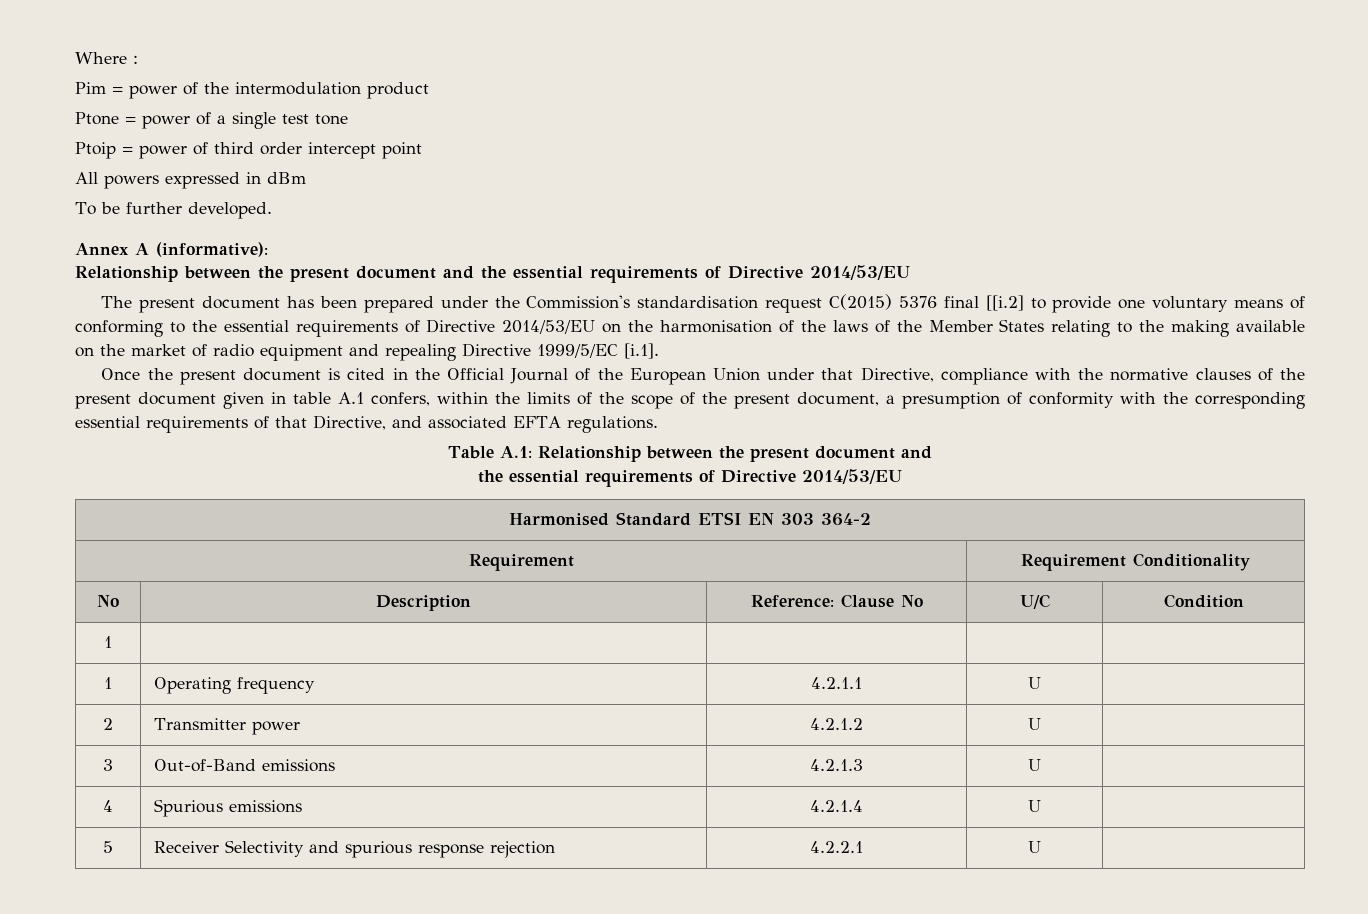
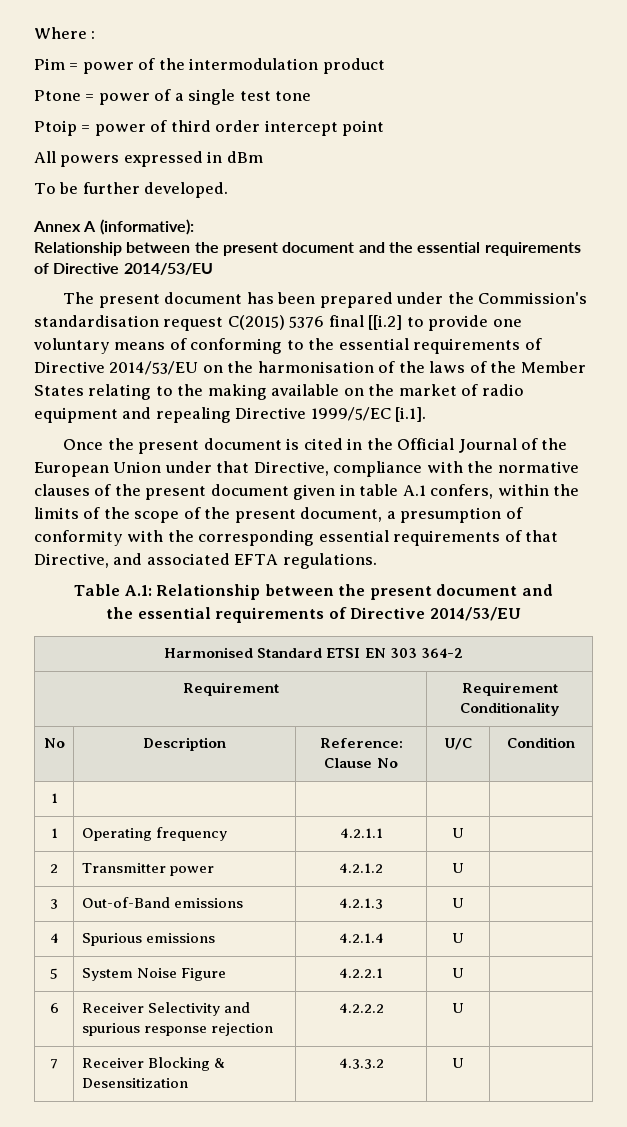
- 5 | Receiver Selectivity and spurious response rejection | 4.2.2.1 | U |
+ 5 | System Noise Figure | 4.2.2.1 | U |
+ 6 | Receiver Selectivity and spurious response rejection | 4.2.2.2 | U |
+ 7 | Receiver Blocking & Desensitization | 4.3.3.2 | U |

